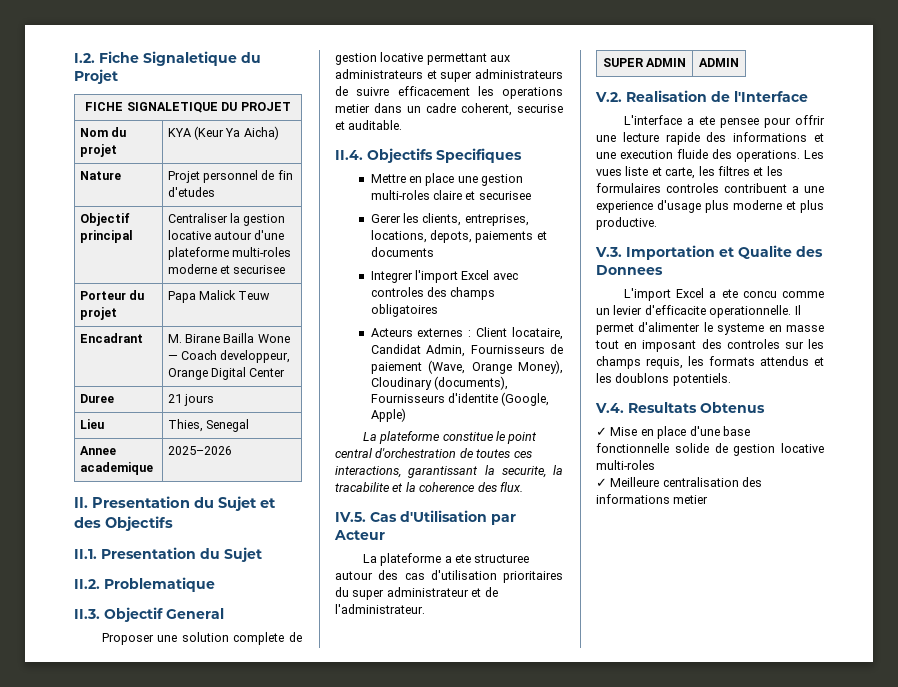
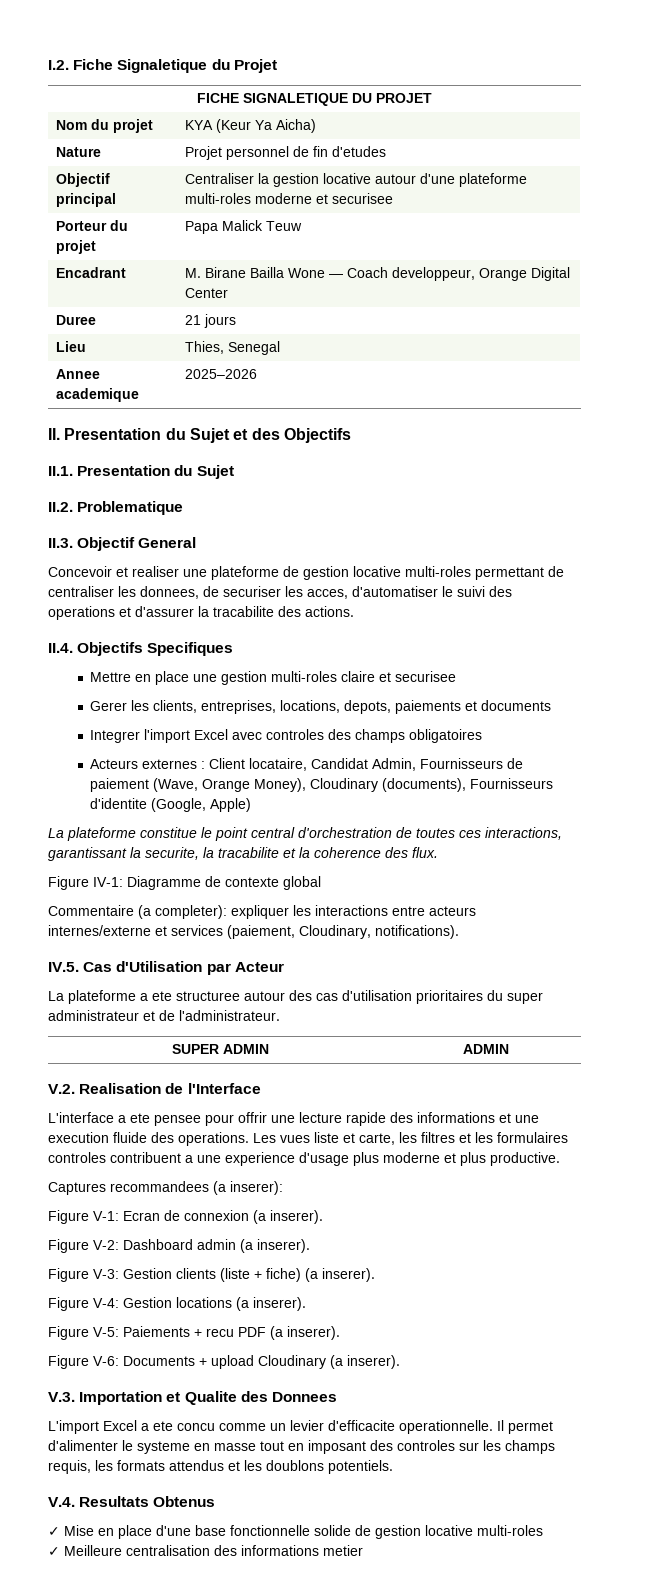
- Proposer une solution complete de gestion locative permettant aux administrateurs et super administrateurs de suivre efficacement les operations metier dans un cadre coherent, securise et auditable.
+ Concevoir et realiser une plateforme de gestion locative multi-roles permettant de centraliser les donnees, de securiser les acces, d'automatiser le suivi des operations et d'assurer la tracabilite des actions.
+ Figure IV-1: Diagramme de contexte global
+ Commentaire (a completer): expliquer les interactions entre acteurs internes/externe et services (paiement, Cloudinary, notifications).
+ Captures recommandees (a inserer):
+ Figure V-1: Ecran de connexion (a inserer).
+ Figure V-2: Dashboard admin (a inserer).
+ Figure V-3: Gestion clients (liste + fiche) (a inserer).
+ Figure V-4: Gestion locations (a inserer).
+ Figure V-5: Paiements + recu PDF (a inserer).
+ Figure V-6: Documents + upload Cloudinary (a inserer).

